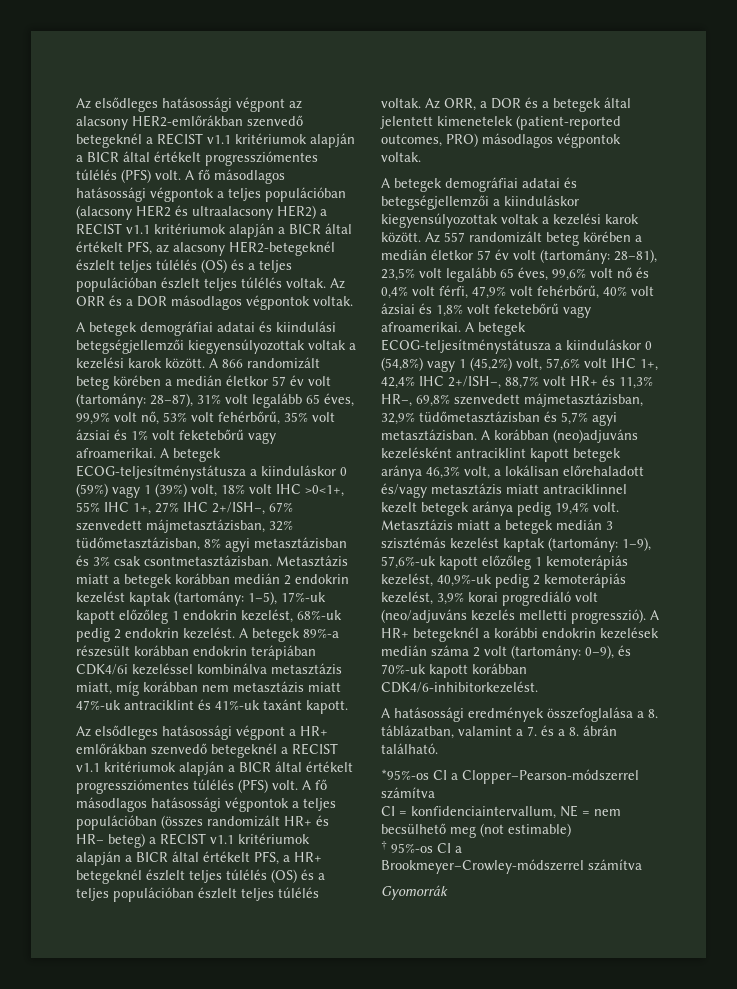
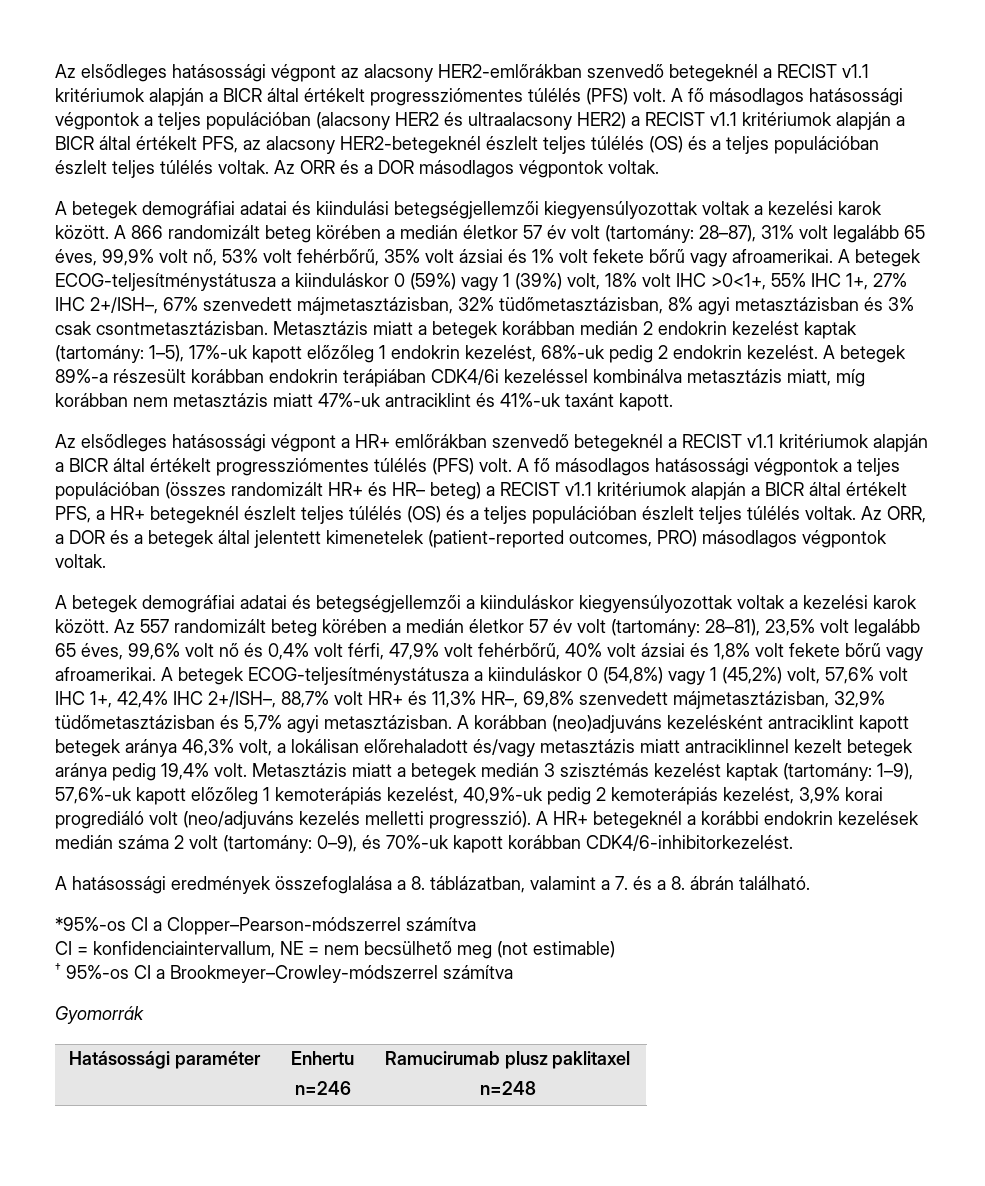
- A 866 randomizált beteg körében a medián életkor 57 év volt (tartomány: 28–87), 31% volt legalább 65 éves, 99,9% volt nő, 53% volt fehérbőrű, 35% volt ázsiai és 1% volt feketebőrű vagy afroamerikai.
+ A 866 randomizált beteg körében a medián életkor 57 év volt (tartomány: 28–87), 31% volt legalább 65 éves, 99,9% volt nő, 53% volt fehérbőrű, 35% volt ázsiai és 1% volt fekete bőrű vagy afroamerikai.
- Az 557 randomizált beteg körében a medián életkor 57 év volt (tartomány: 28–81), 23,5% volt legalább 65 éves, 99,6% volt nő és 0,4% volt férfi, 47,9% volt fehérbőrű, 40% volt ázsiai és 1,8% volt feketebőrű vagy afroamerikai.
+ Az 557 randomizált beteg körében a medián életkor 57 év volt (tartomány: 28–81), 23,5% volt legalább 65 éves, 99,6% volt nő és 0,4% volt férfi, 47,9% volt fehérbőrű, 40% volt ázsiai és 1,8% volt fekete bőrű vagy afroamerikai.
+ Hatásossági paraméter | Enhertu
+ n=246 | Ramucirumab plusz paklitaxel
+ n=248

